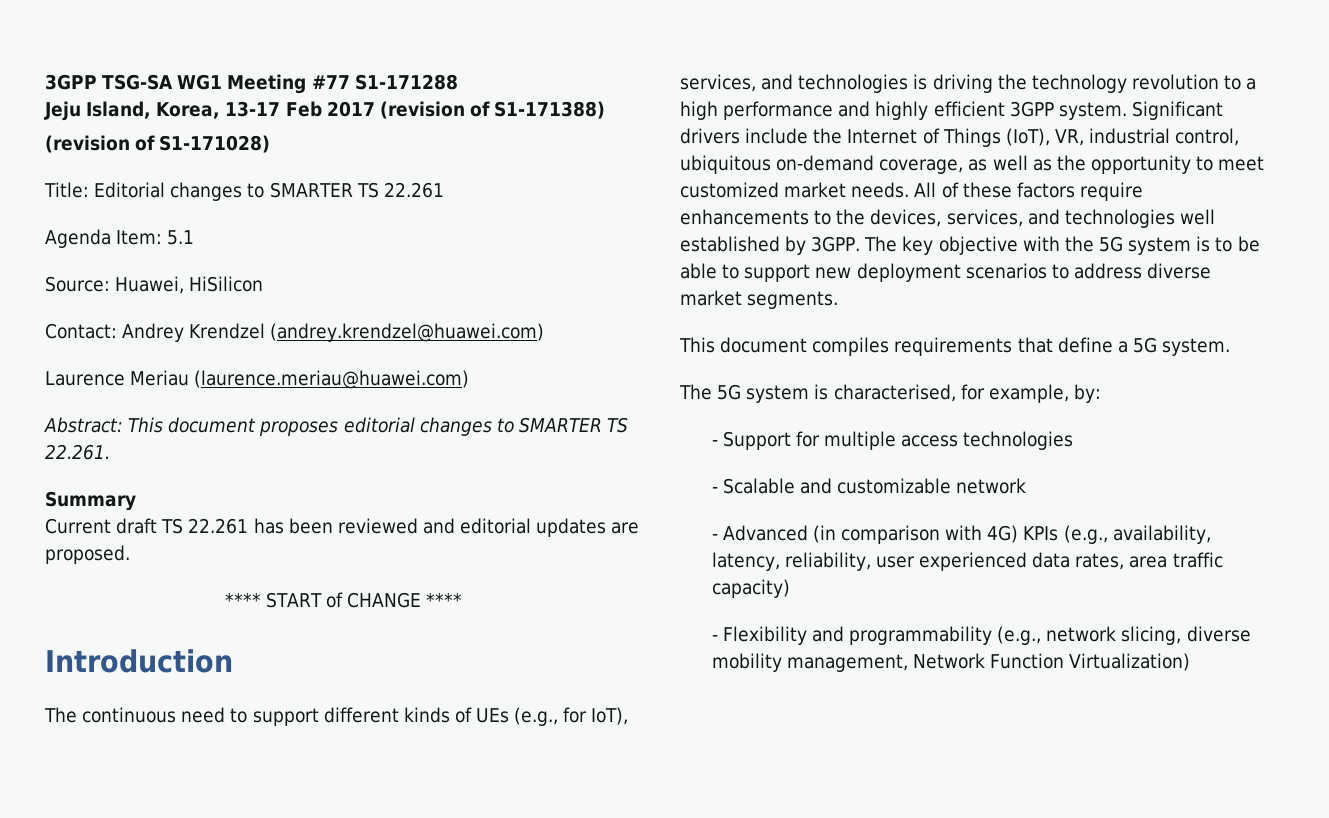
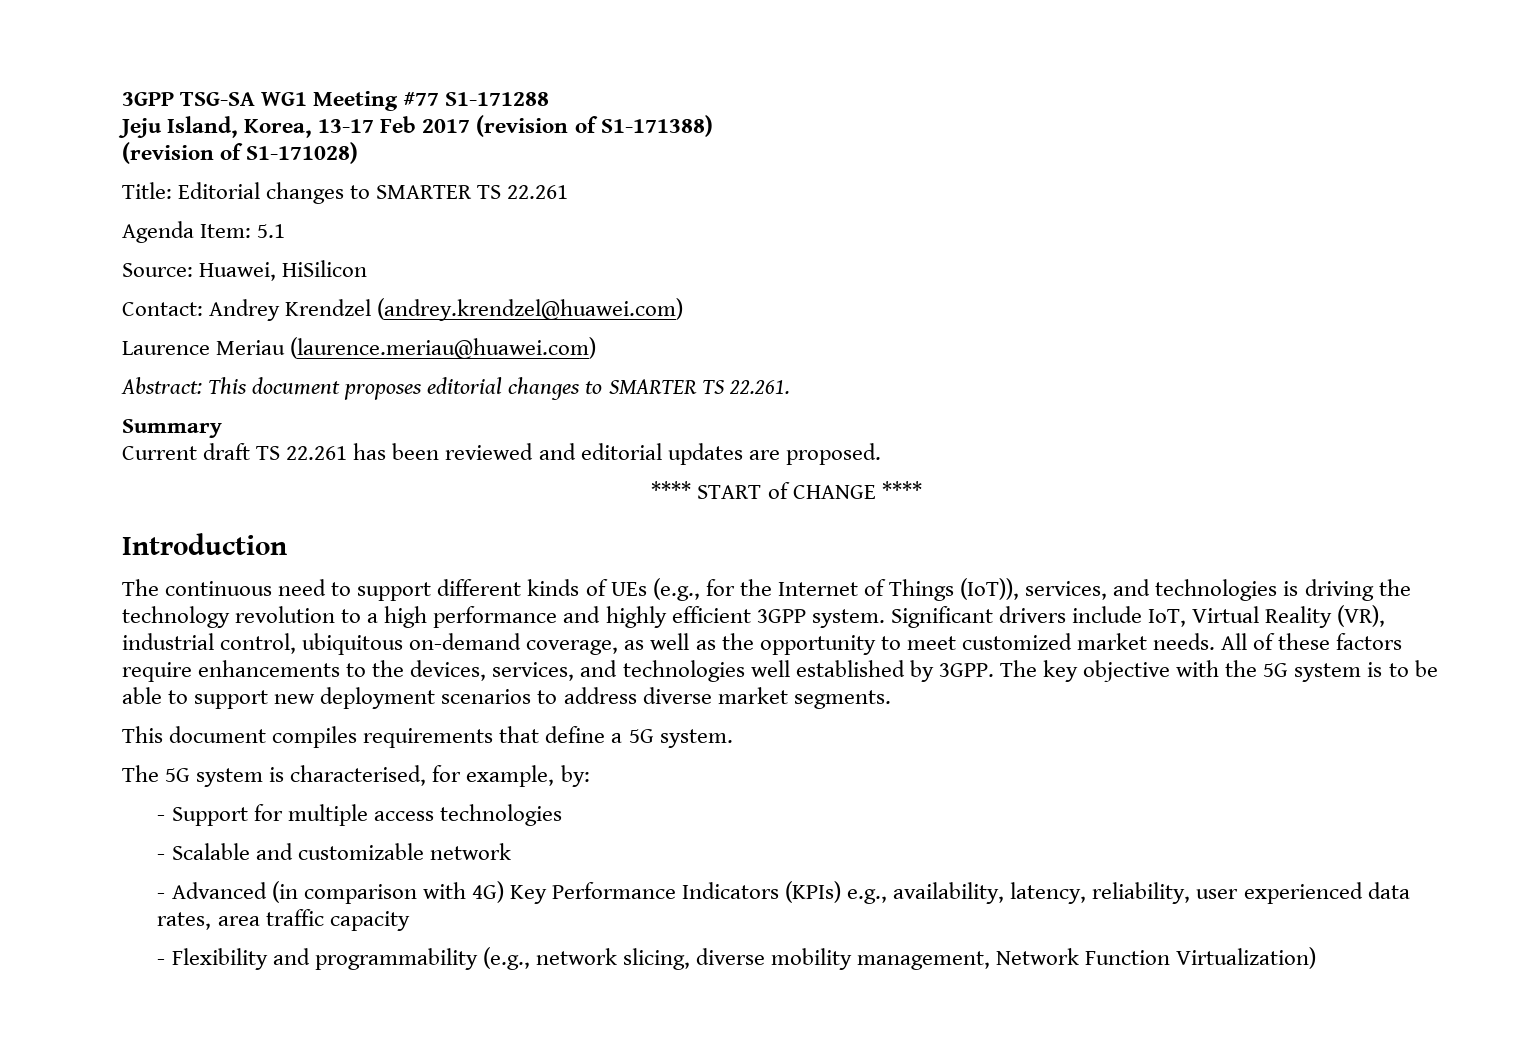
- The continuous need to support different kinds of UEs (e.g., for IoT), services, and technologies is driving the technology revolution to a high performance and highly efficient 3GPP system.
+ The continuous need to support different kinds of UEs (e.g., for the Internet of Things (IoT)), services, and technologies is driving the technology revolution to a high performance and highly efficient 3GPP system.
- Significant drivers include the Internet of Things (IoT), VR, industrial control, ubiquitous on-demand coverage, as well as the opportunity to meet customized market needs.
+ Significant drivers include IoT, Virtual Reality (VR), industrial control, ubiquitous on-demand coverage, as well as the opportunity to meet customized market needs.
- - Advanced (in comparison with 4G) KPIs (e.g., availability, latency, reliability, user experienced data rates, area traffic capacity)
+ - Advanced (in comparison with 4G) Key Performance Indicators (KPIs) e.g., availability, latency, reliability, user experienced data rates, area traffic capacity

